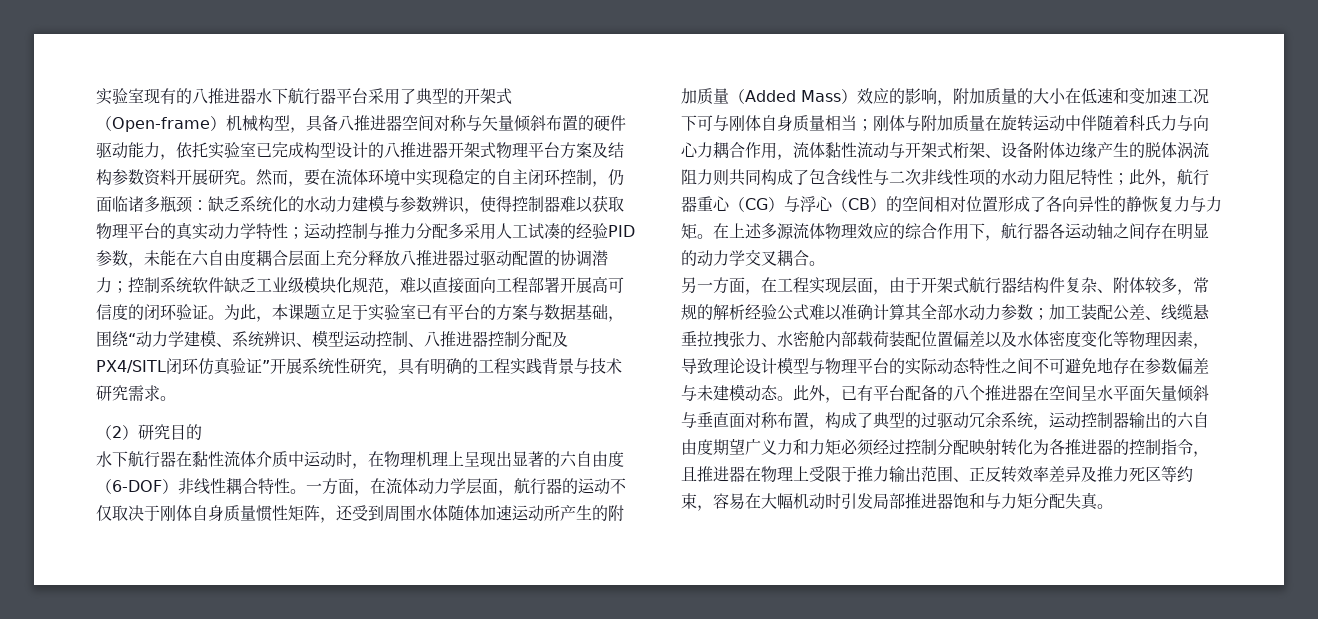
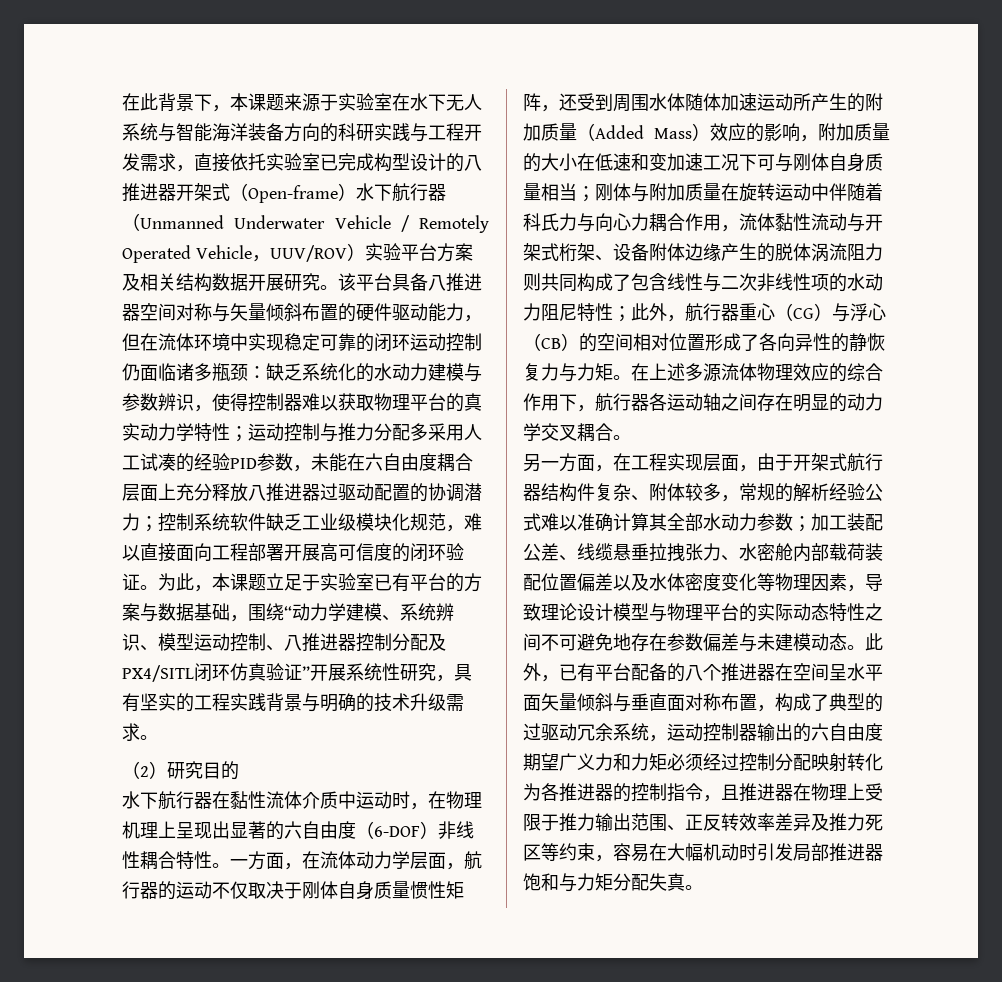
- 实验室现有的八推进器水下航行器平台采用了典型的开架式（Open-frame）机械构型，具备八推进器空间对称与矢量倾斜布置的硬件驱动能力，依托实验室已完成构型设计的八推进器开架式物理平台方案及结构参数资料开展研究。然而，要在流体环境中实现稳定的自主闭环控制，仍面临诸多瓶颈：
+ 在此背景下，本课题来源于实验室在水下无人系统与智能海洋装备方向的科研实践与工程开发需求，直接依托实验室已完成构型设计的八推进器开架式（Open-frame）水下航行器（Unmanned Underwater Vehicle / Remotely Operated Vehicle，UUV/ROV）实验平台方案及相关结构数据开展研究。该平台具备八推进器空间对称与矢量倾斜布置的硬件驱动能力，但在流体环境中实现稳定可靠的闭环运动控制仍面临诸多瓶颈：
- 为此，本课题立足于实验室已有平台的方案与数据基础，围绕“动力学建模、系统辨识、模型运动控制、八推进器控制分配及PX4/SITL闭环仿真验证”开展系统性研究，具有明确的工程实践背景与技术研究需求。
+ 为此，本课题立足于实验室已有平台的方案与数据基础，围绕“动力学建模、系统辨识、模型运动控制、八推进器控制分配及PX4/SITL闭环仿真验证”开展系统性研究，具有坚实的工程实践背景与明确的技术升级需求。

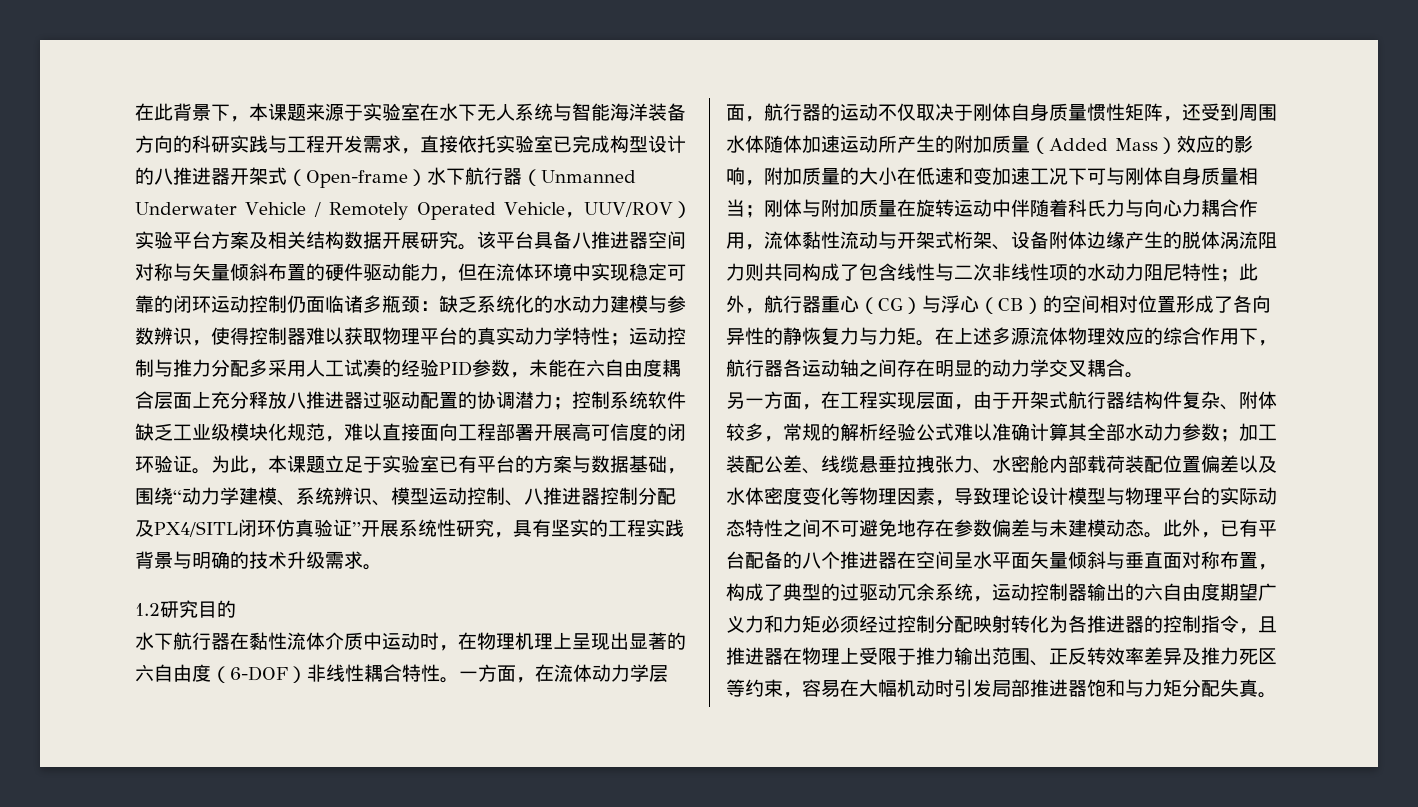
- （2）研究目的
+ 1.2研究目的

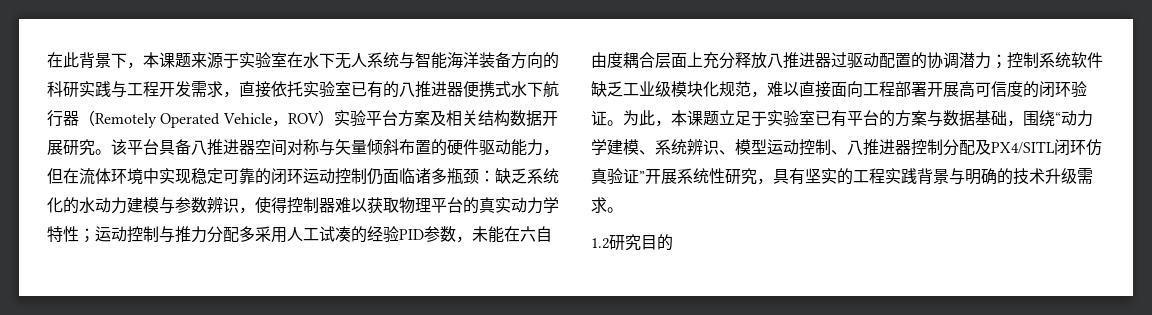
- 在此背景下，本课题来源于实验室在水下无人系统与智能海洋装备方向的科研实践与工程开发需求，直接依托实验室已完成构型设计的八推进器开架式（Open-frame）水下航行器（Unmanned Underwater Vehicle / Remotely Operated Vehicle，UUV/ROV）实验平台方案及相关结构数据开展研究。
+ 在此背景下，本课题来源于实验室在水下无人系统与智能海洋装备方向的科研实践与工程开发需求，直接依托实验室已有的八推进器便携式水下航行器（Remotely Operated Vehicle，ROV）实验平台方案及相关结构数据开展研究。
- 水下航行器在黏性流体介质中运动时，在物理机理上呈现出显著的六自由度（6-DOF）非线性耦合特性。一方面，在流体动力学层面，航行器的运动不仅取决于刚体自身质量惯性矩阵，还受到周围水体随体加速运动所产生的附加质量（Added Mass）效应的影响，附加质量的大小在低速和变加速工况下可与刚体自身质量相当；刚体与附加质量在旋转运动中伴随着科氏力与向心力耦合作用，流体黏性流动与开架式桁架、设备附体边缘产生的脱体涡流阻力则共同构成了包含线性与二次非线性项的水动力阻尼特性；此外，航行器重心（CG）与浮心（CB）的空间相对位置形成了各向异性的静恢复力与力矩。在上述多源流体物理效应的综合作用下，航行器各运动轴之间存在明显的动力学交叉耦合。
- 另一方面，在工程实现层面，由于开架式航行器结构件复杂、附体较多，常规的解析经验公式难以准确计算其全部水动力参数；加工装配公差、线缆悬垂拉拽张力、水密舱内部载荷装配位置偏差以及水体密度变化等物理因素，导致理论设计模型与物理平台的实际动态特性之间不可避免地存在参数偏差与未建模动态。此外，已有平台配备的八个推进器在空间呈水平面矢量倾斜与垂直面对称布置，构成了典型的过驱动冗余系统，运动控制器输出的六自由度期望广义力和力矩必须经过控制分配映射转化为各推进器的控制指令，且推进器在物理上受限于推力输出范围、正反转效率差异及推力死区等约束，容易在大幅机动时引发局部推进器饱和与力矩分配失真。

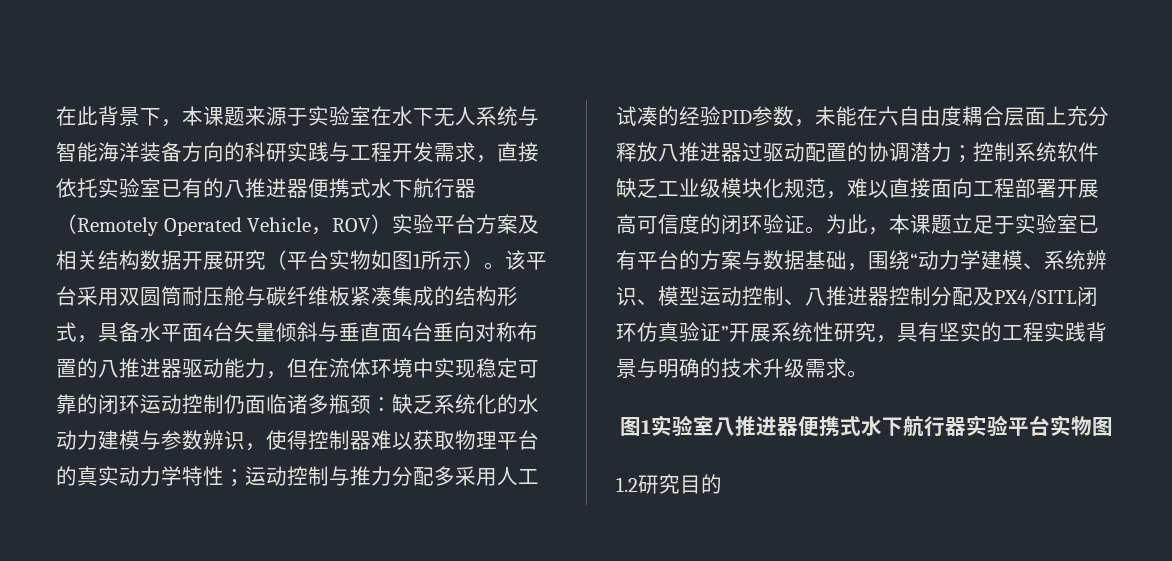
- 在此背景下，本课题来源于实验室在水下无人系统与智能海洋装备方向的科研实践与工程开发需求，直接依托实验室已有的八推进器便携式水下航行器（Remotely Operated Vehicle，ROV）实验平台方案及相关结构数据开展研究。该平台具备八推进器空间对称与矢量倾斜布置的硬件驱动能力，但在流体环境中实现稳定可靠的闭环运动控制仍面临诸多瓶颈：
+ 在此背景下，本课题来源于实验室在水下无人系统与智能海洋装备方向的科研实践与工程开发需求，直接依托实验室已有的八推进器便携式水下航行器（Remotely Operated Vehicle，ROV）实验平台方案及相关结构数据开展研究（平台实物如图1所示）。该平台采用双圆筒耐压舱与碳纤维板紧凑集成的结构形式，具备水平面4台矢量倾斜与垂直面4台垂向对称布置的八推进器驱动能力，但在流体环境中实现稳定可靠的闭环运动控制仍面临诸多瓶颈：
+ 图1实验室八推进器便携式水下航行器实验平台实物图

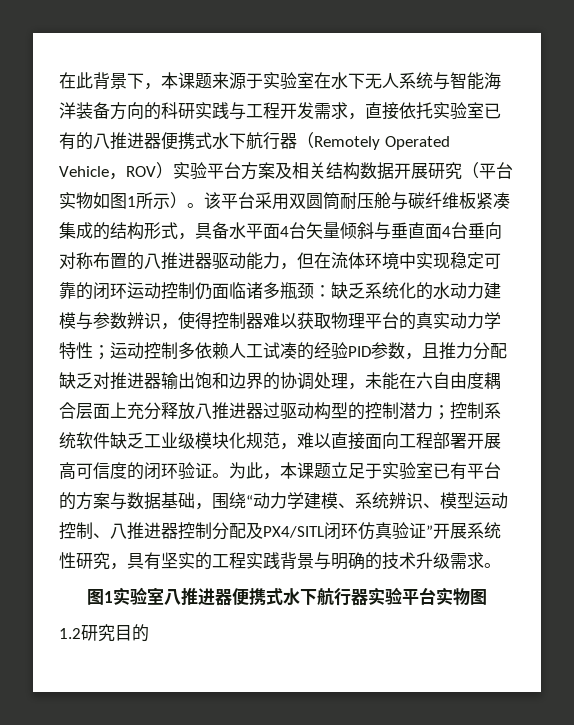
- 运动控制与推力分配多采用人工试凑的经验PID参数，未能在六自由度耦合层面上充分释放八推进器过驱动配置的协调潜力；
+ 运动控制多依赖人工试凑的经验PID参数，且推力分配缺乏对推进器输出饱和边界的协调处理，未能在六自由度耦合层面上充分释放八推进器过驱动构型的控制潜力；

